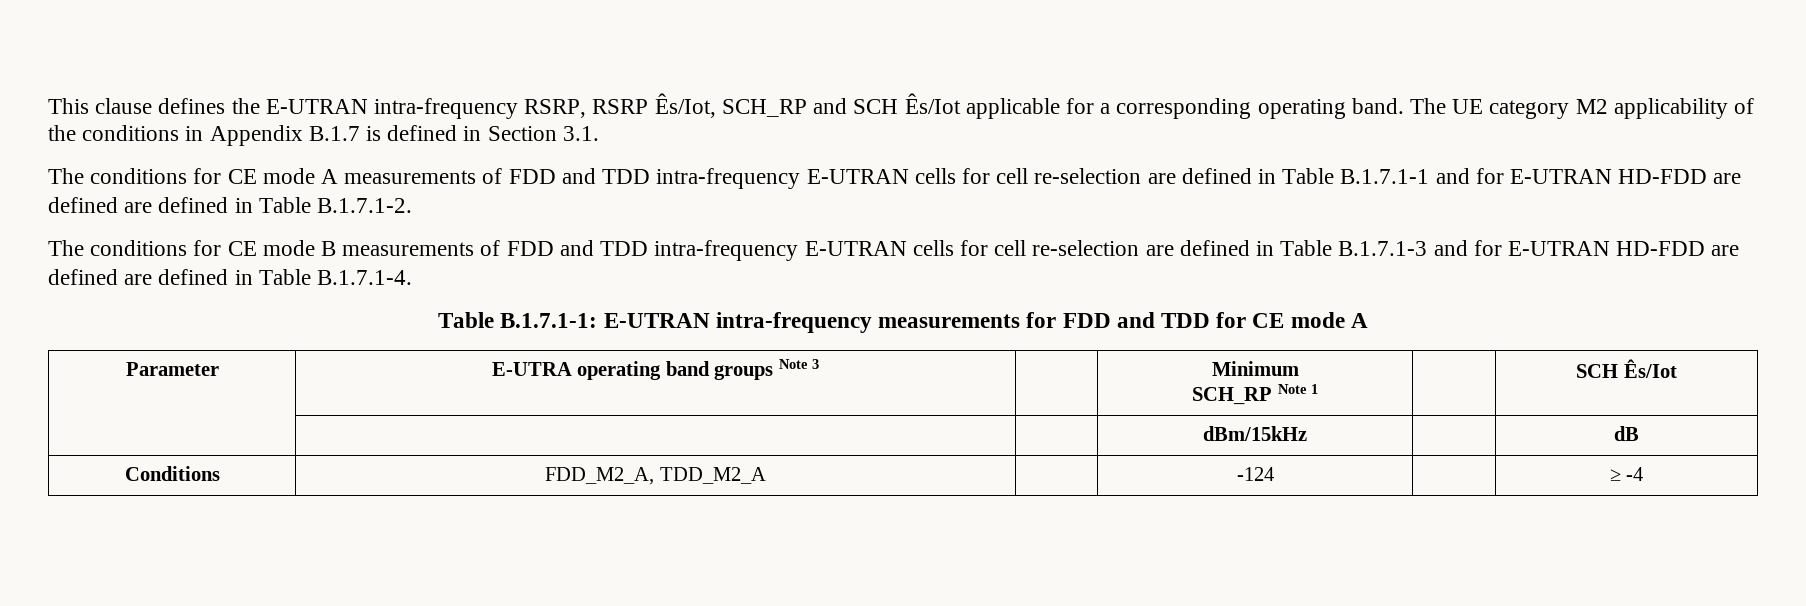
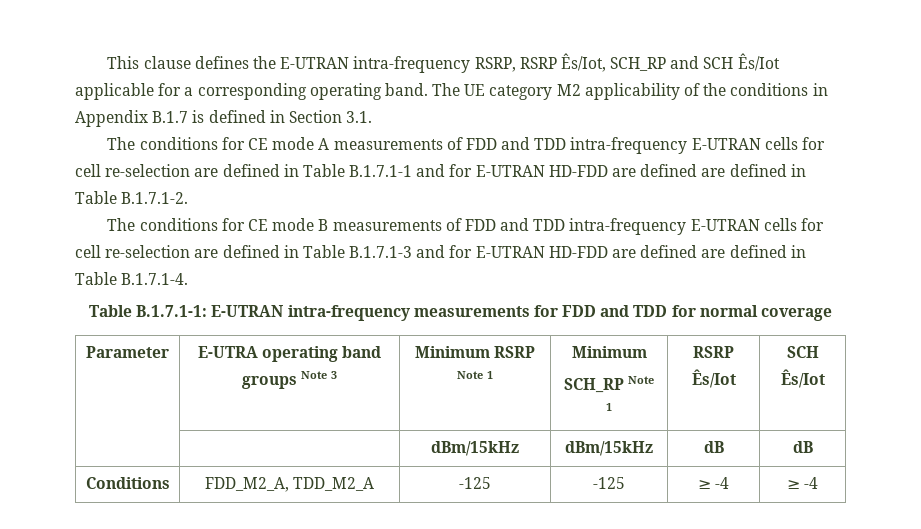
- Table B.1.7.1-1: E-UTRAN intra-frequency measurements for FDD and TDD for CE mode A
+ Table B.1.7.1-1: E-UTRAN intra-frequency measurements for FDD and TDD for normal coverage
- Parameter | E-UTRA operating band groups Note 3 | | Minimum
- SCH_RP Note 1 | | SCH Ês/Iot
+ Parameter | E-UTRA operating band groups Note 3 | Minimum RSRP Note 1 | Minimum
+ SCH_RP Note 1 | RSRP Ês/Iot | SCH Ês/Iot
- | | | dBm/15kHz | | dB
+ | | dBm/15kHz | dBm/15kHz | dB | dB
- Conditions | FDD_M2_A, TDD_M2_A | | -124 | | ≥ -4
+ Conditions | FDD_M2_A, TDD_M2_A | -125 | -125 | ≥ -4 | ≥ -4

